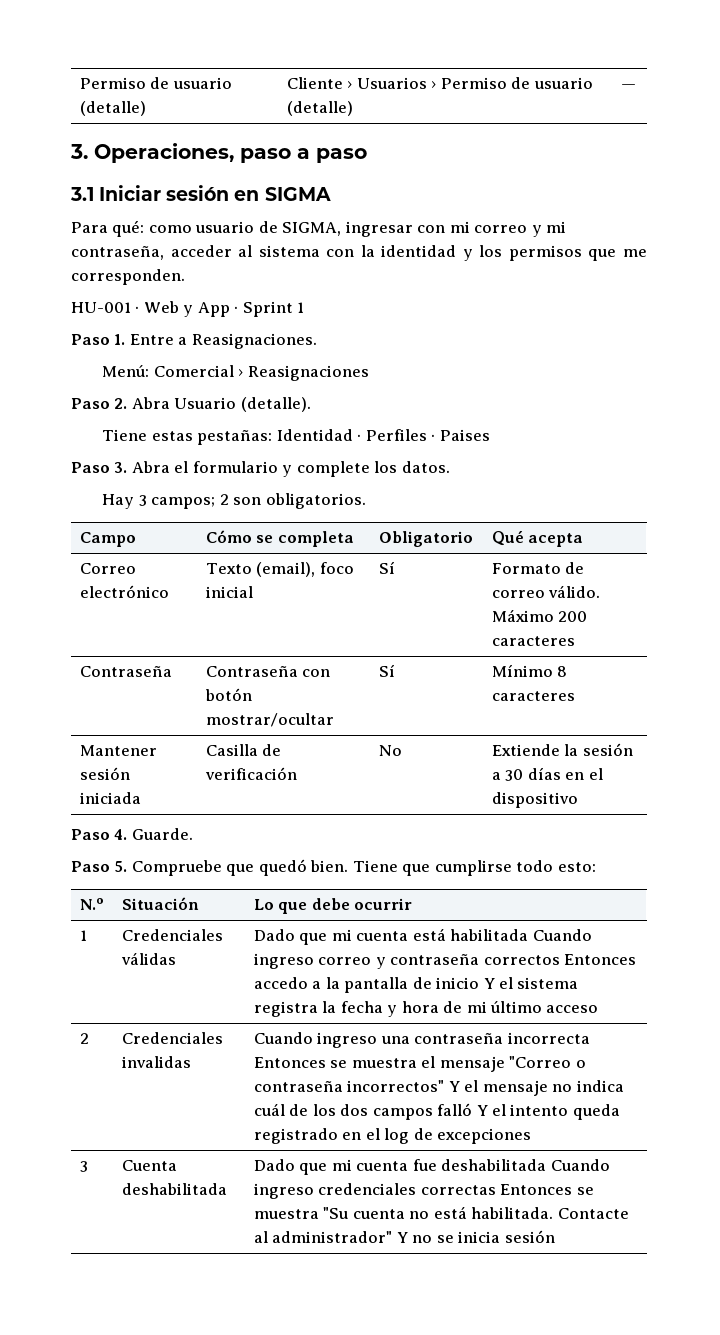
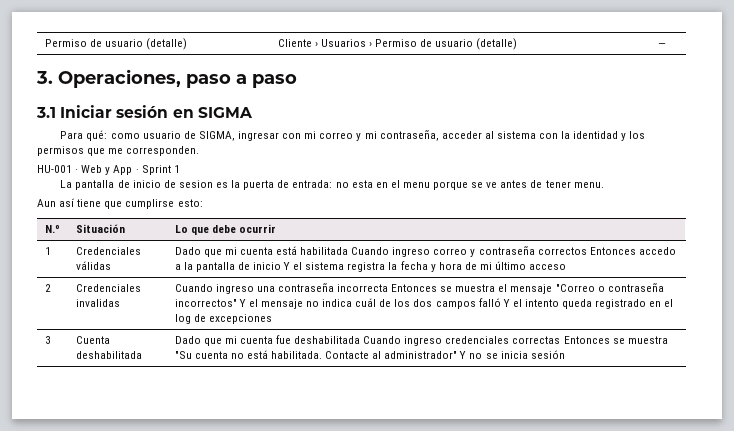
- Paso 1. Entre a Reasignaciones.
- Menú: Comercial › Reasignaciones
- Paso 2. Abra Usuario (detalle).
- Tiene estas pestañas: Identidad · Perfiles · Paises
- Paso 3. Abra el formulario y complete los datos.
- Hay 3 campos; 2 son obligatorios.
- Campo | Cómo se completa | Obligatorio | Qué acepta
- Correo electrónico | Texto (email), foco inicial | Sí | Formato de correo válido. Máximo 200 caracteres
- Contraseña | Contraseña con botón mostrar/ocultar | Sí | Mínimo 8 caracteres
- Mantener sesión iniciada | Casilla de verificación | No | Extiende la sesión a 30 días en el dispositivo
- Paso 4. Guarde.
- Paso 5. Compruebe que quedó bien. Tiene que cumplirse todo esto:
+ La pantalla de inicio de sesion es la puerta de entrada: no esta en el menu porque se ve antes de tener menu.
+ Aun así tiene que cumplirse esto:

